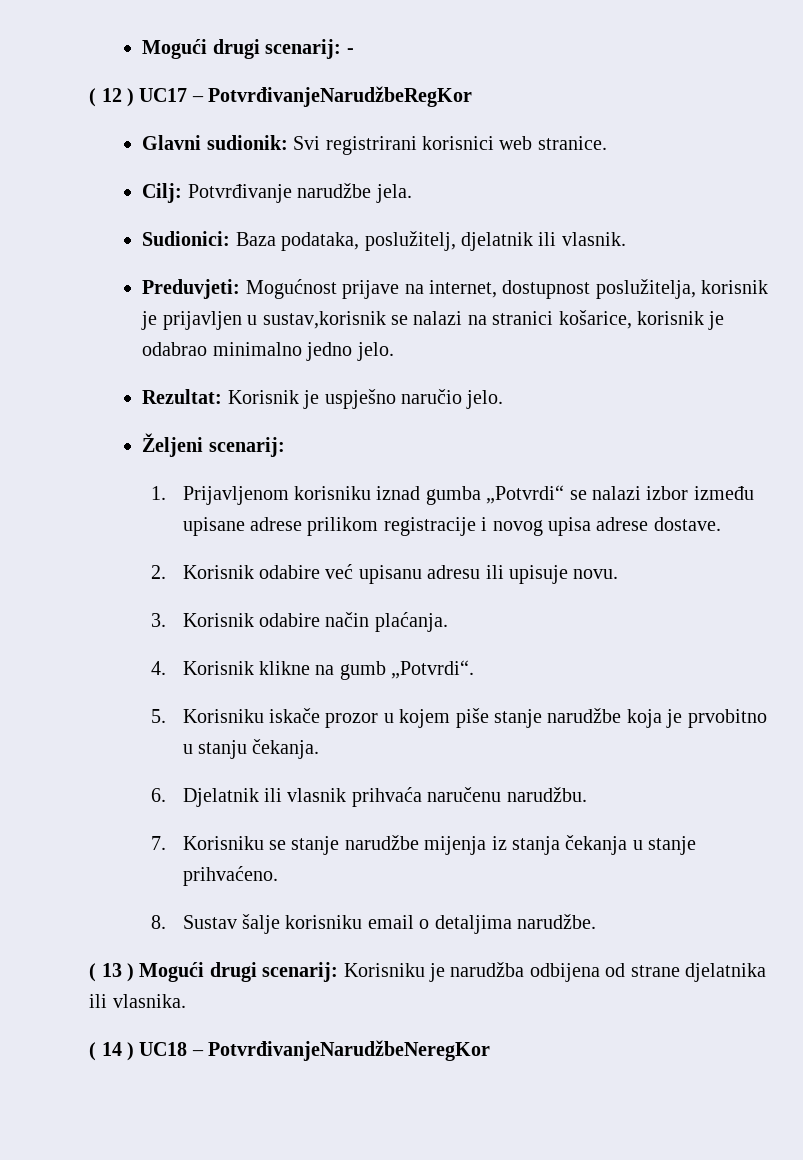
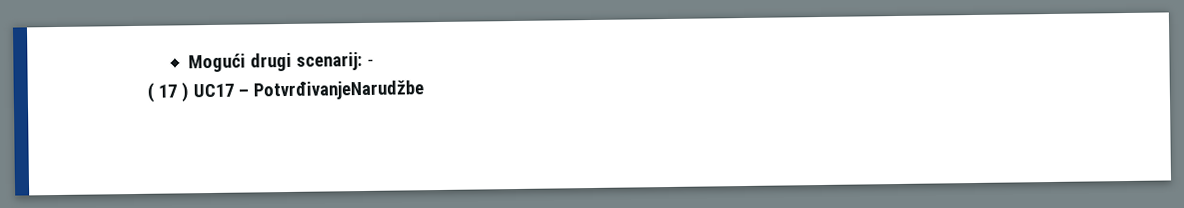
- ( 12 ) UC17 – PotvrđivanjeNarudžbeRegKor
- Glavni sudionik: Svi registrirani korisnici web stranice.
- Cilj: Potvrđivanje narudžbe jela.
- Sudionici: Baza podataka, poslužitelj, djelatnik ili vlasnik.
- Preduvjeti: Mogućnost prijave na internet, dostupnost poslužitelja, korisnik je prijavljen u sustav,korisnik se nalazi na stranici košarice, korisnik je odabrao minimalno jedno jelo.
- Rezultat: Korisnik je uspješno naručio jelo.
- Željeni scenarij:
- 1. Prijavljenom korisniku iznad gumba „Potvrdi“ se nalazi izbor između upisane adrese prilikom registracije i novog upisa adrese dostave.
- 2. Korisnik odabire već upisanu adresu ili upisuje novu.
- 3. Korisnik odabire način plaćanja.
- 4. Korisnik klikne na gumb „Potvrdi“.
- 5. Korisniku iskače prozor u kojem piše stanje narudžbe koja je prvobitno u stanju čekanja.
- 6. Djelatnik ili vlasnik prihvaća naručenu narudžbu.
- 7. Korisniku se stanje narudžbe mijenja iz stanja čekanja u stanje prihvaćeno.
- 8. Sustav šalje korisniku email o detaljima narudžbe.
- ( 13 ) Mogući drugi scenarij: Korisniku je narudžba odbijena od strane djelatnika ili vlasnika.
- ( 14 ) UC18 – PotvrđivanjeNarudžbeNeregKor
+ ( 17 ) UC17 – PotvrđivanjeNarudžbe

